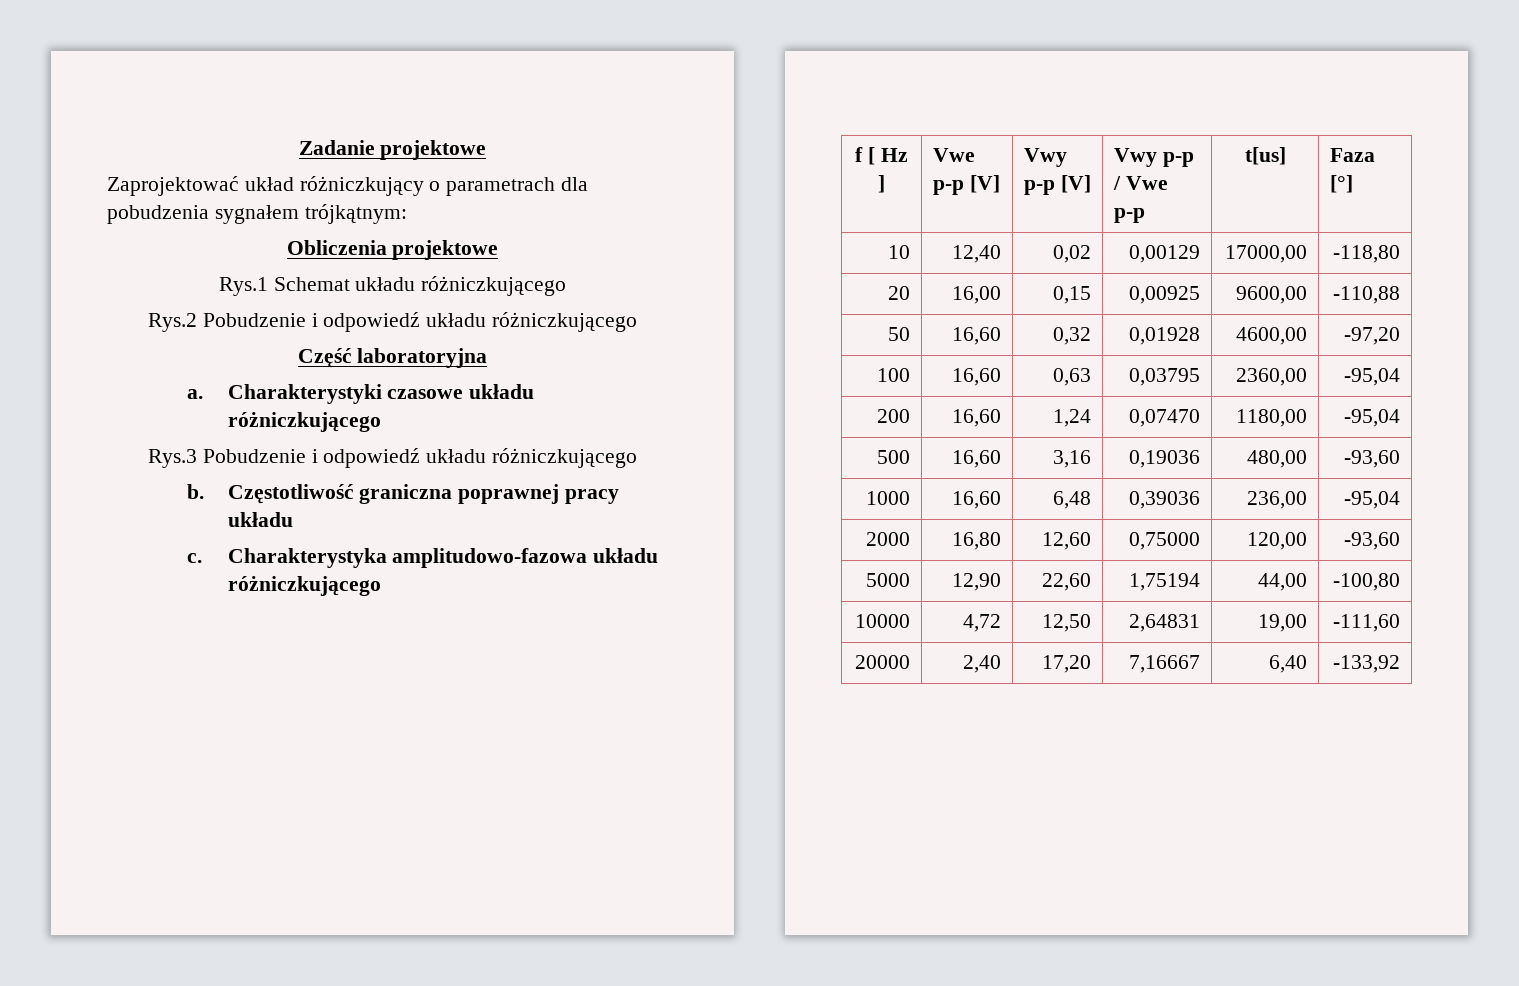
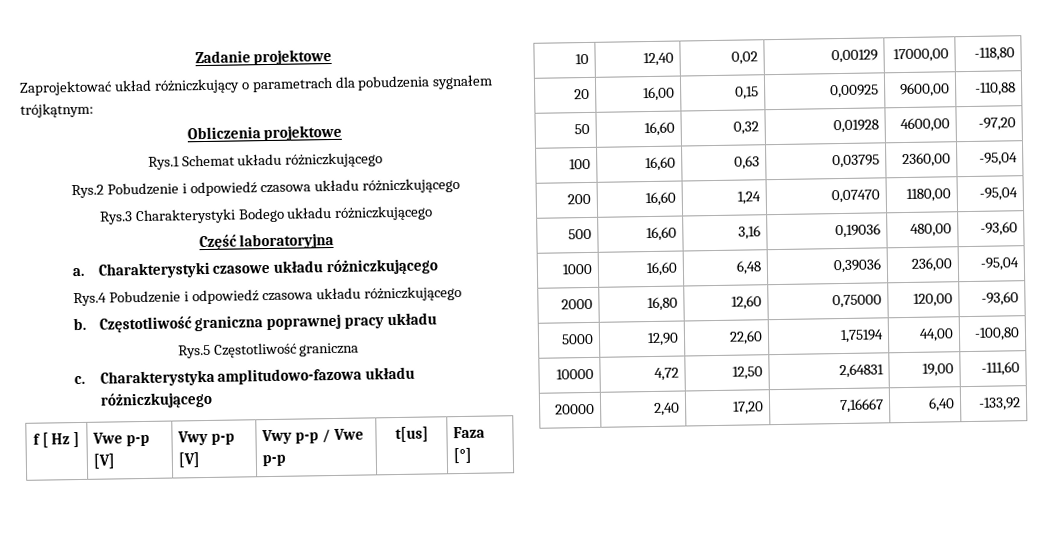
- Rys.2 Pobudzenie i odpowiedź układu różniczkującego
+ Rys.2 Pobudzenie i odpowiedź czasowa układu różniczkującego
+ Rys.3 Charakterystyki Bodego układu różniczkującego
- Rys.3 Pobudzenie i odpowiedź układu różniczkującego
+ Rys.4 Pobudzenie i odpowiedź czasowa układu różniczkującego
+ Rys.5 Częstotliwość graniczna

